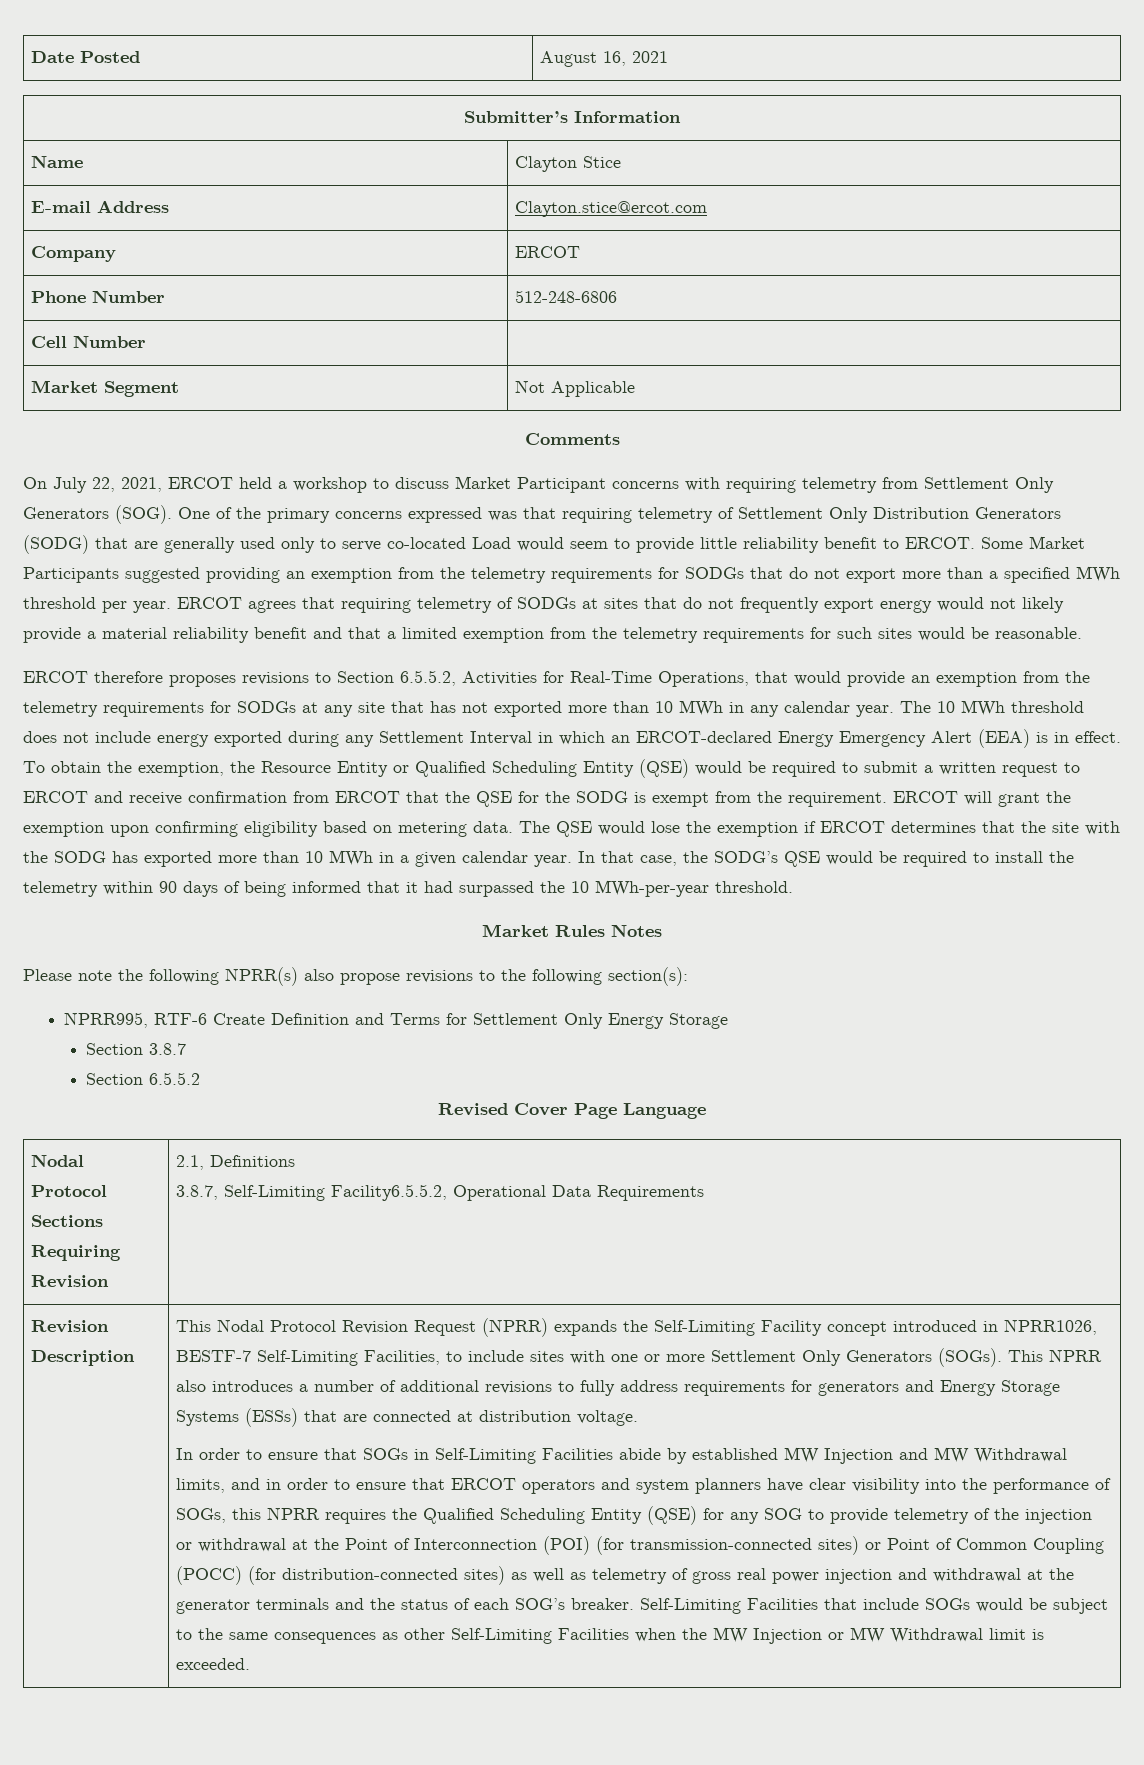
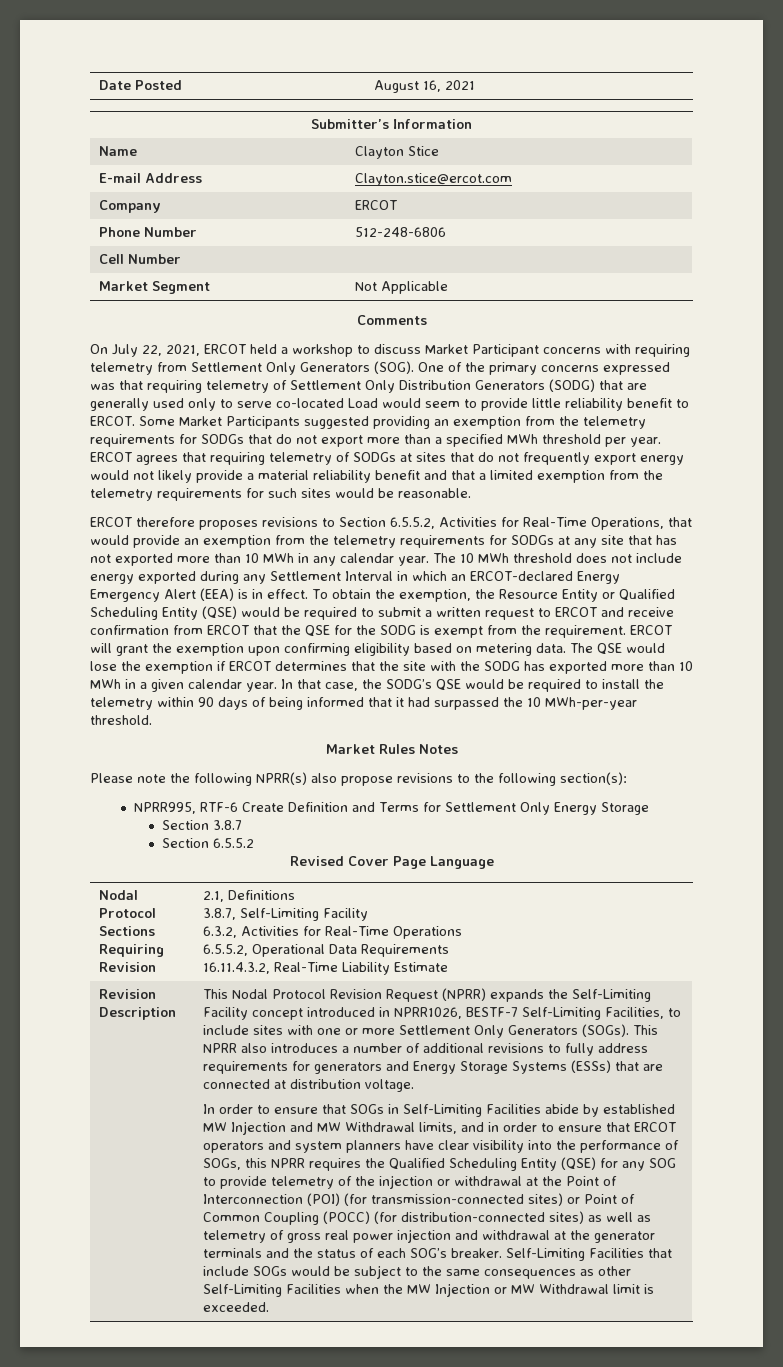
  Nodal Protocol Sections Requiring Revision | 2.1, Definitions
- 3.8.7, Self-Limiting Facility6.5.5.2, Operational Data Requirements
+ 3.8.7, Self-Limiting Facility
+ 6.3.2, Activities for Real-Time Operations
+ 6.5.5.2, Operational Data Requirements
+ 16.11.4.3.2, Real-Time Liability Estimate

